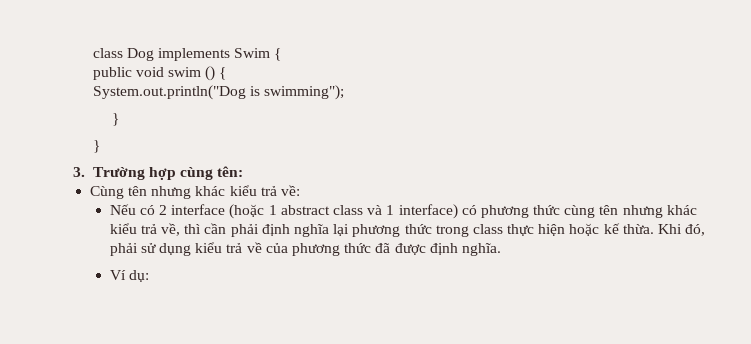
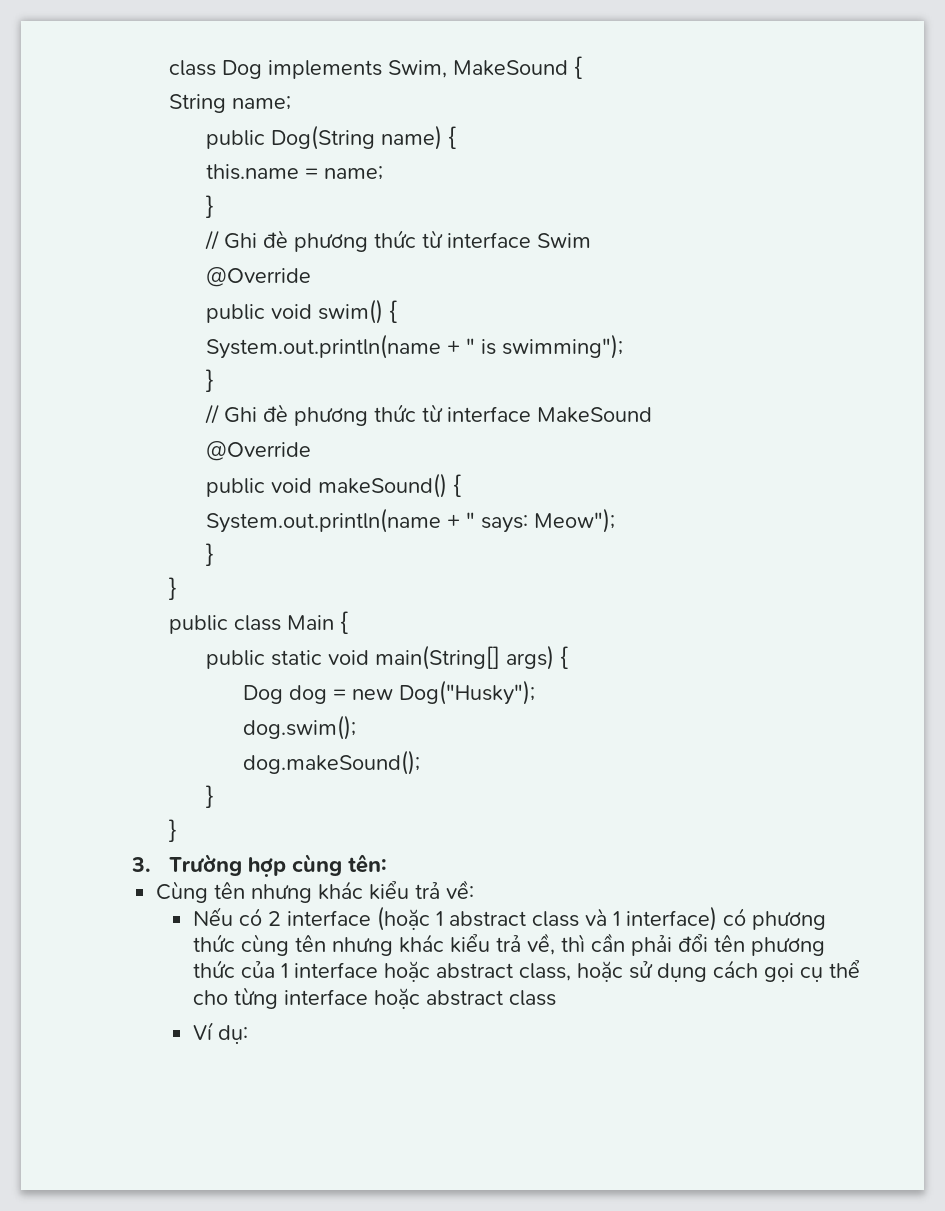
- class Dog implements Swim {
- public void swim () {
- System.out.println("Dog is swimming");
+ class Dog implements Swim, MakeSound {
+ String name;
+ public Dog(String name) {
+ this.name = name;
+ }
+ // Ghi đè phương thức từ interface Swim
+ @Override
+ public void swim() {
+ System.out.println(name + " is swimming");
+ }
+ // Ghi đè phương thức từ interface MakeSound
+ @Override
+ public void makeSound() {
+ System.out.println(name + " says: Meow");
+ }
+ }
+ public class Main {
+ public static void main(String[] args) {
+ Dog dog = new Dog("Husky");
+ dog.swim();
+ dog.makeSound();
- Nếu có 2 interface (hoặc 1 abstract class và 1 interface) có phương thức cùng tên nhưng khác kiểu trả về, thì cần phải định nghĩa lại phương thức trong class thực hiện hoặc kế thừa. Khi đó, phải sử dụng kiểu trả về của phương thức đã được định nghĩa.
+ Nếu có 2 interface (hoặc 1 abstract class và 1 interface) có phương thức cùng tên nhưng khác kiểu trả về, thì cần phải đổi tên phương thức của 1 interface hoặc abstract class, hoặc sử dụng cách gọi cụ thể cho từng interface hoặc abstract class

